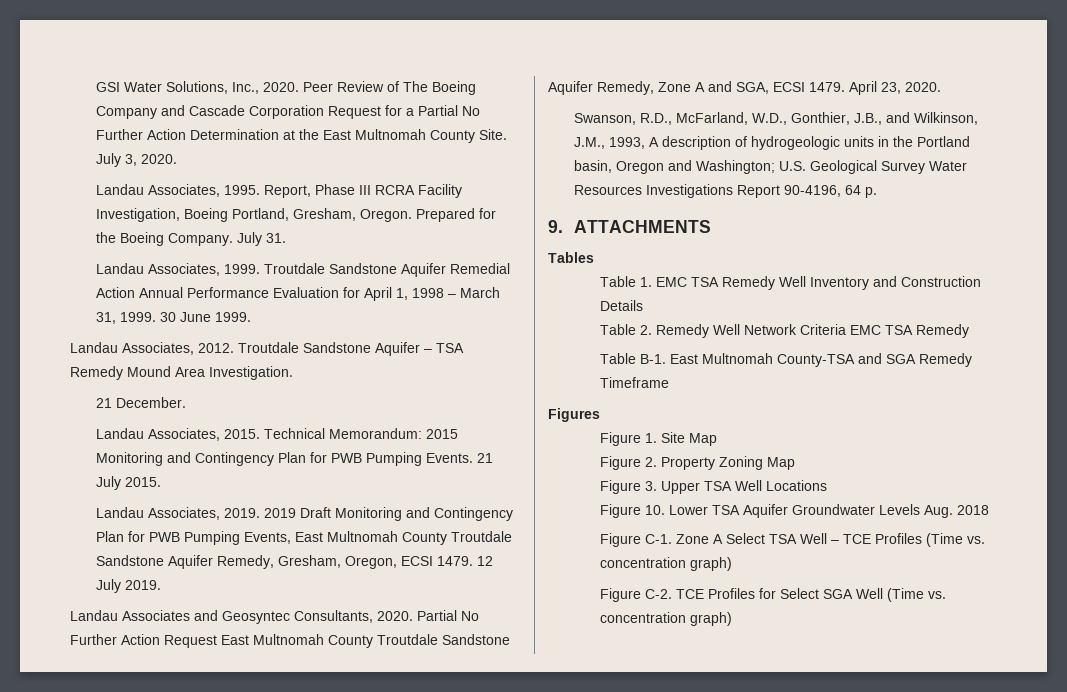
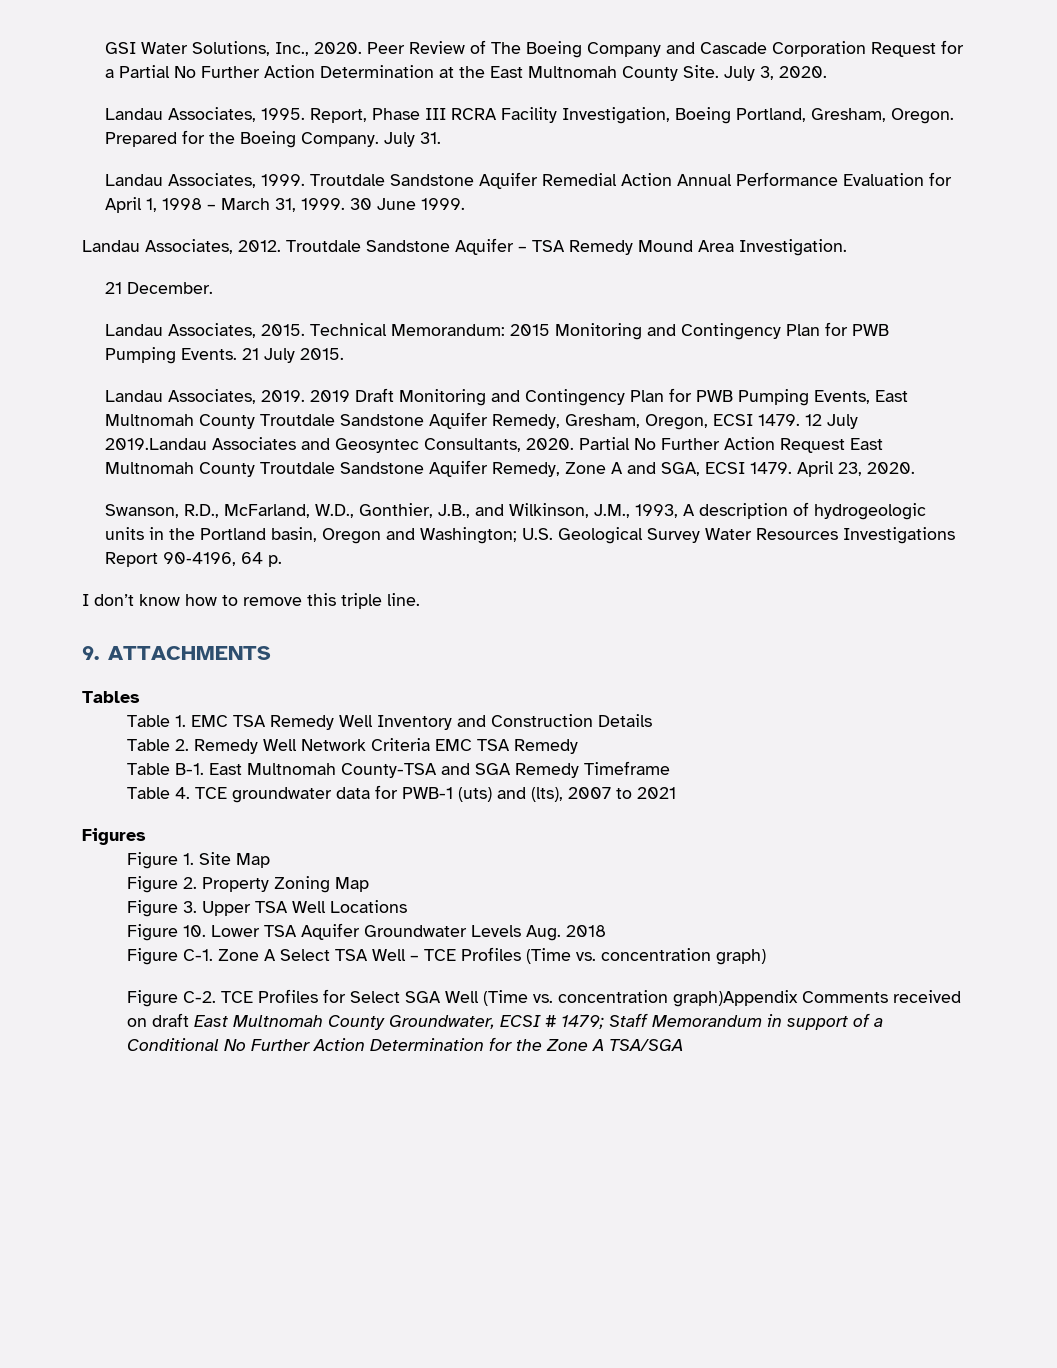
- 12 July 2019.
- Landau Associates and Geosyntec Consultants, 2020.
+ 12 July 2019.Landau Associates and Geosyntec Consultants, 2020.
+ I don’t know how to remove this triple line.
+ Table 4. TCE groundwater data for PWB-1 (uts) and (lts), 2007 to 2021
- Figure C-2. TCE Profiles for Select SGA Well (Time vs. concentration graph)
+ Figure C-2. TCE Profiles for Select SGA Well (Time vs. concentration graph)Appendix Comments received on draft East Multnomah County Groundwater, ECSI # 1479; Staff Memorandum in support of a Conditional No Further Action Determination for the Zone A TSA/SGA

